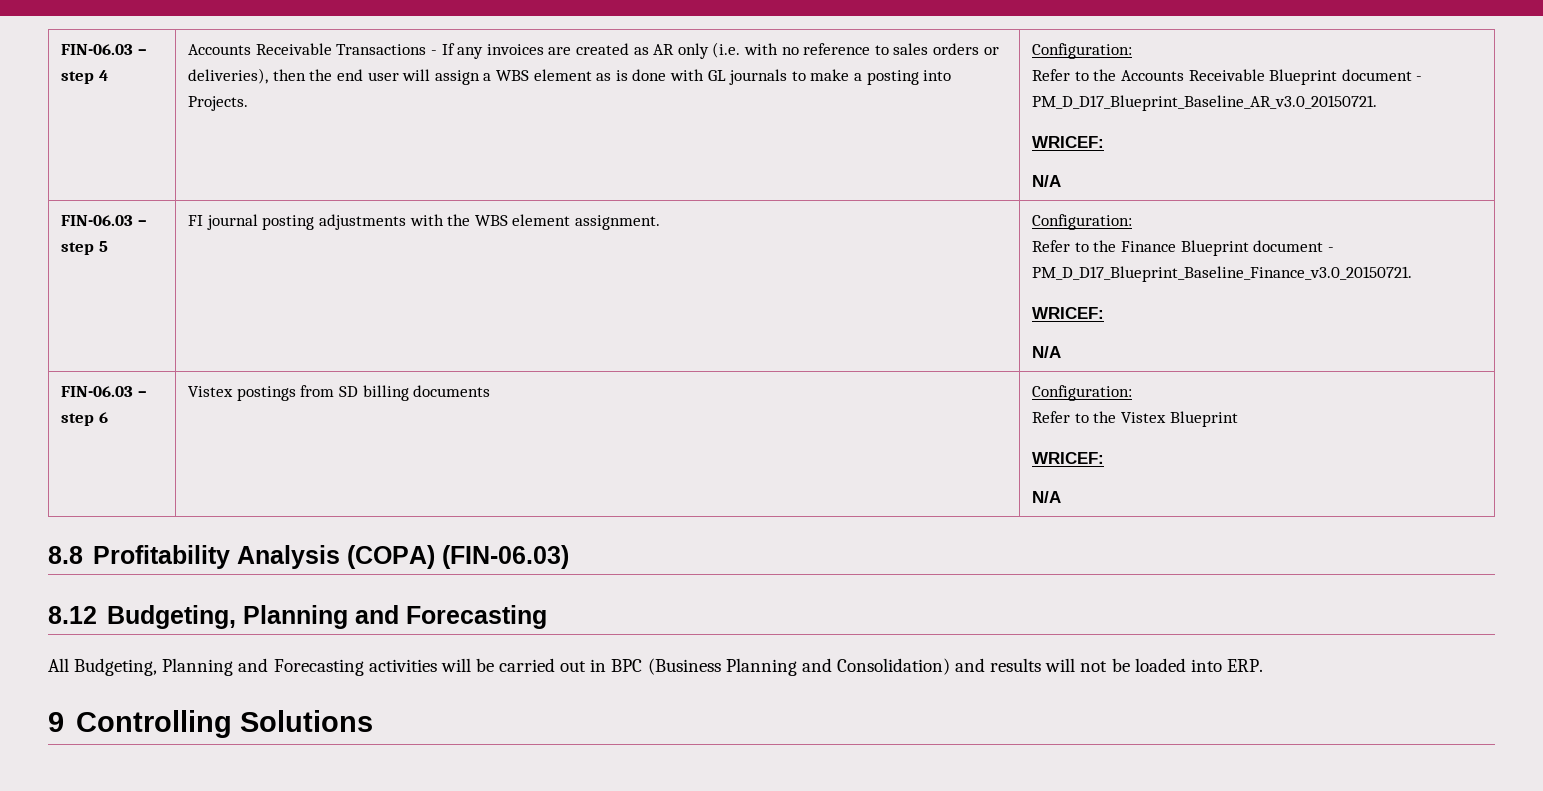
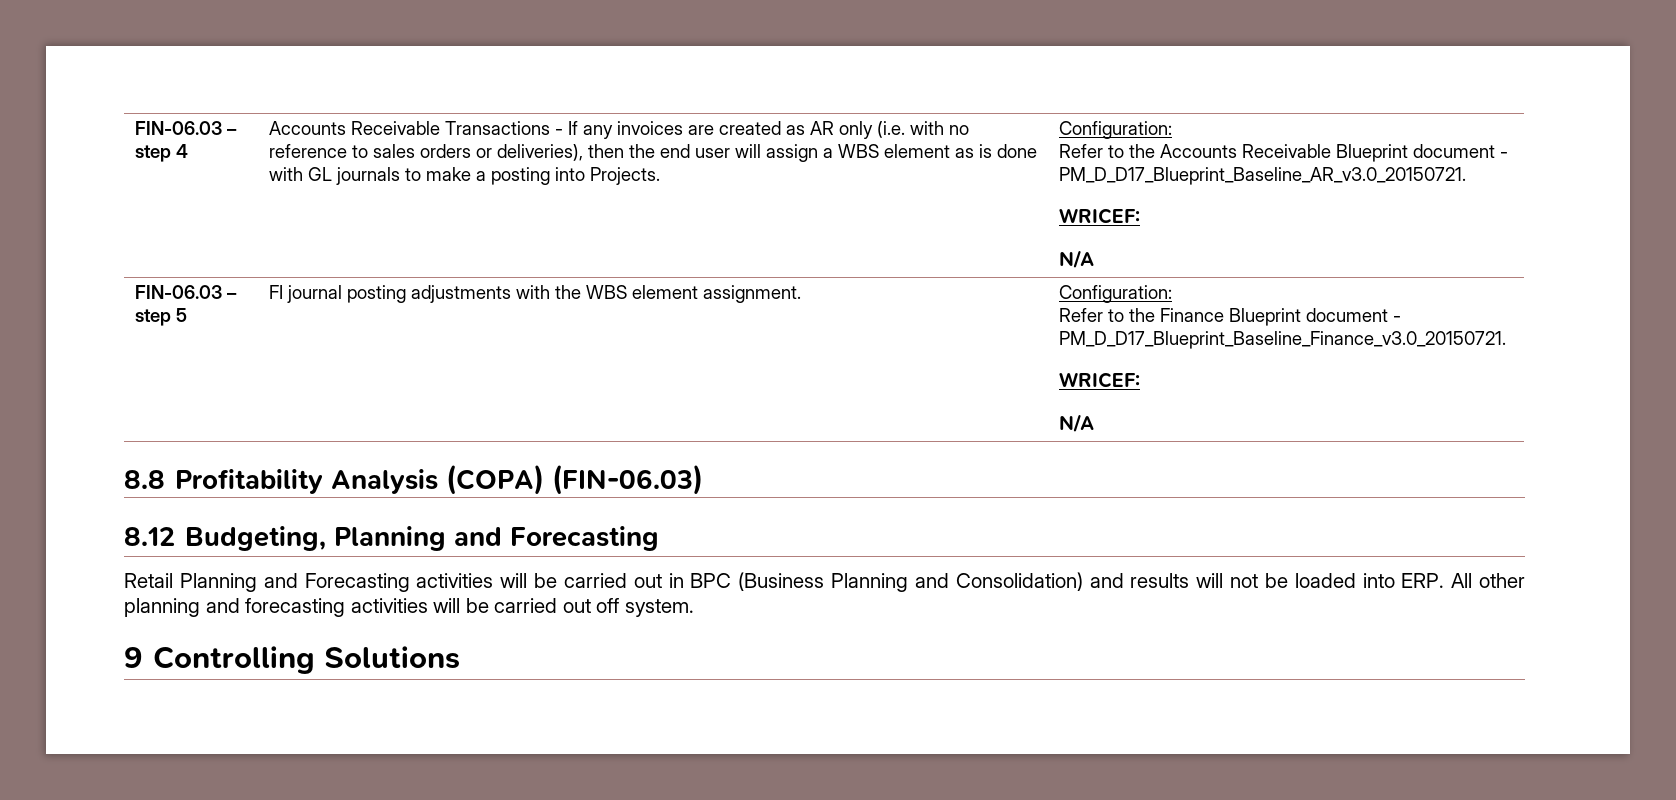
- FIN-06.03 – step 6 | Vistex postings from SD billing documents | Configuration:
- Refer to the Vistex Blueprint
- WRICEF:
- N/A
- All Budgeting, Planning and Forecasting activities will be carried out in BPC (Business Planning and Consolidation) and results will not be loaded into ERP.
+ Retail Planning and Forecasting activities will be carried out in BPC (Business Planning and Consolidation) and results will not be loaded into ERP. All other planning and forecasting activities will be carried out off system.

